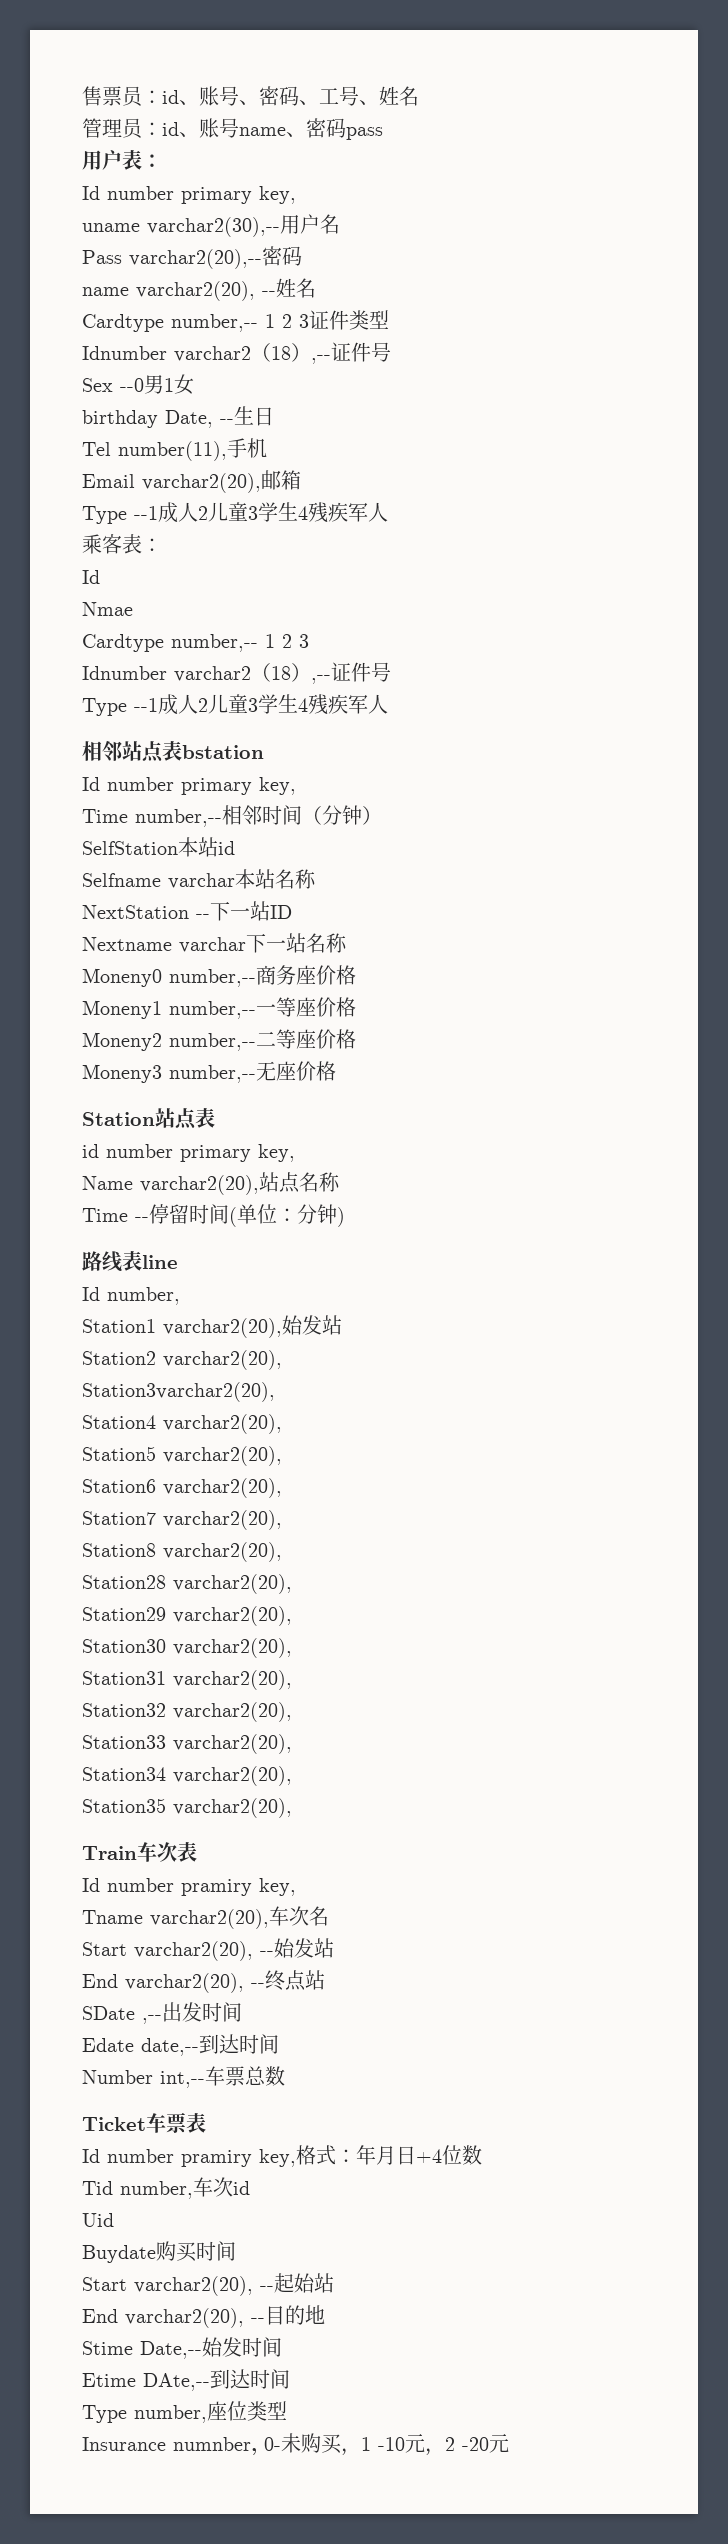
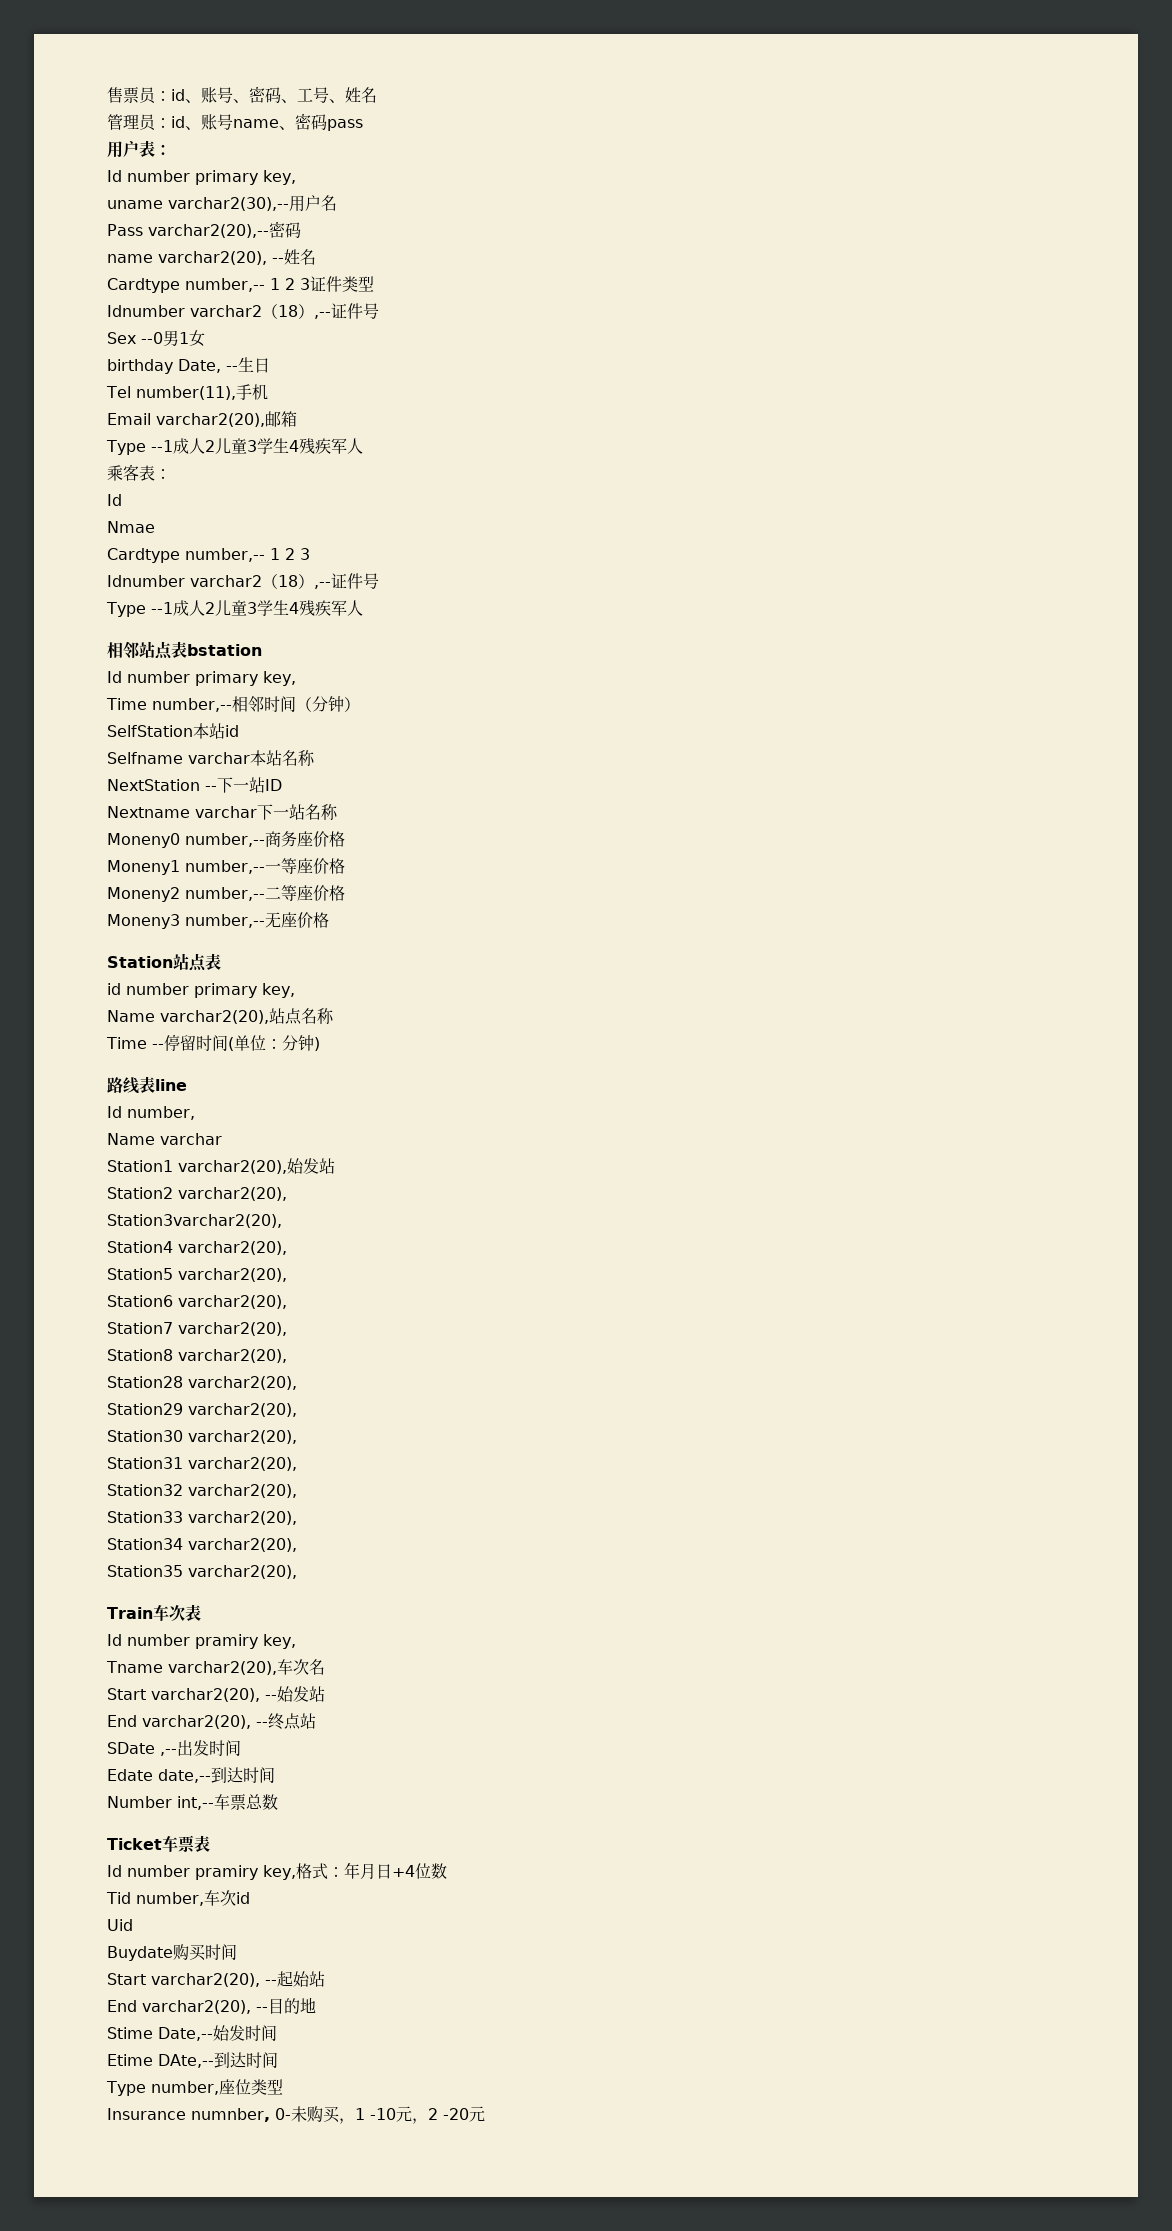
+ Name varchar

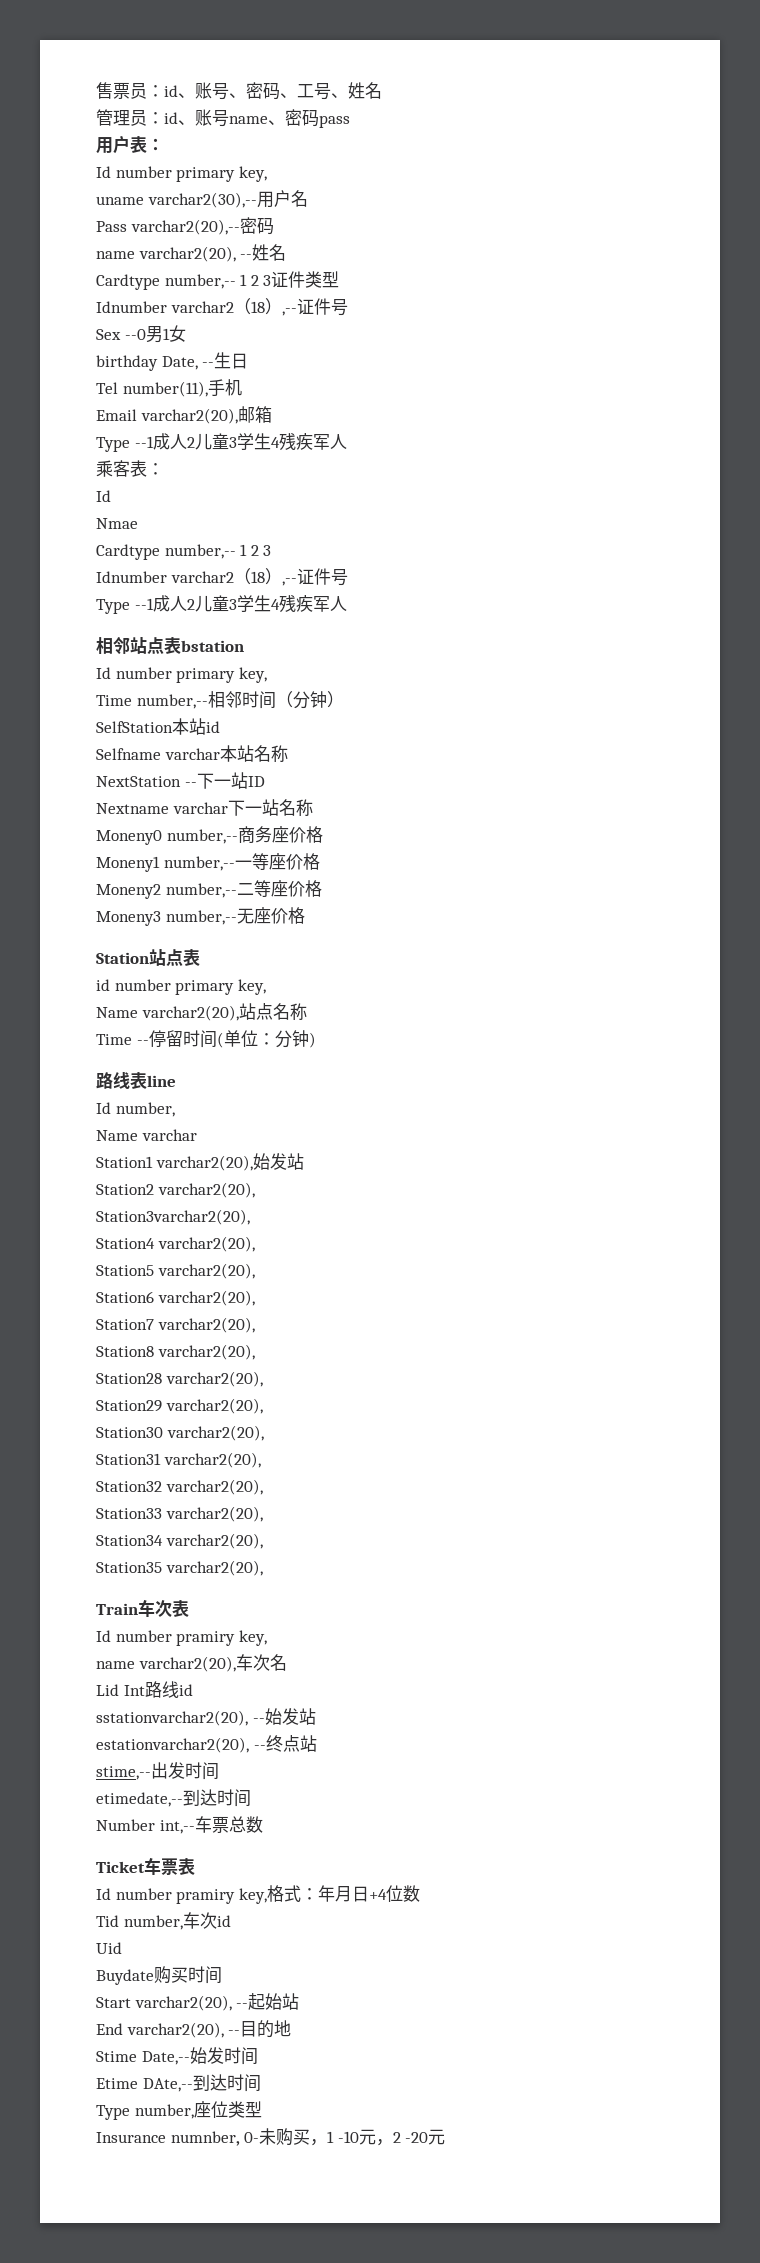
- Tname varchar2(20),车次名
+ name varchar2(20),车次名
- Start varchar2(20), --始发站
+ Lid Int路线id
+ sstationvarchar2(20), --始发站
- End varchar2(20), --终点站
+ estationvarchar2(20), --终点站
- SDate ,--出发时间
+ stime,--出发时间
- Edate date,--到达时间
+ etimedate,--到达时间

